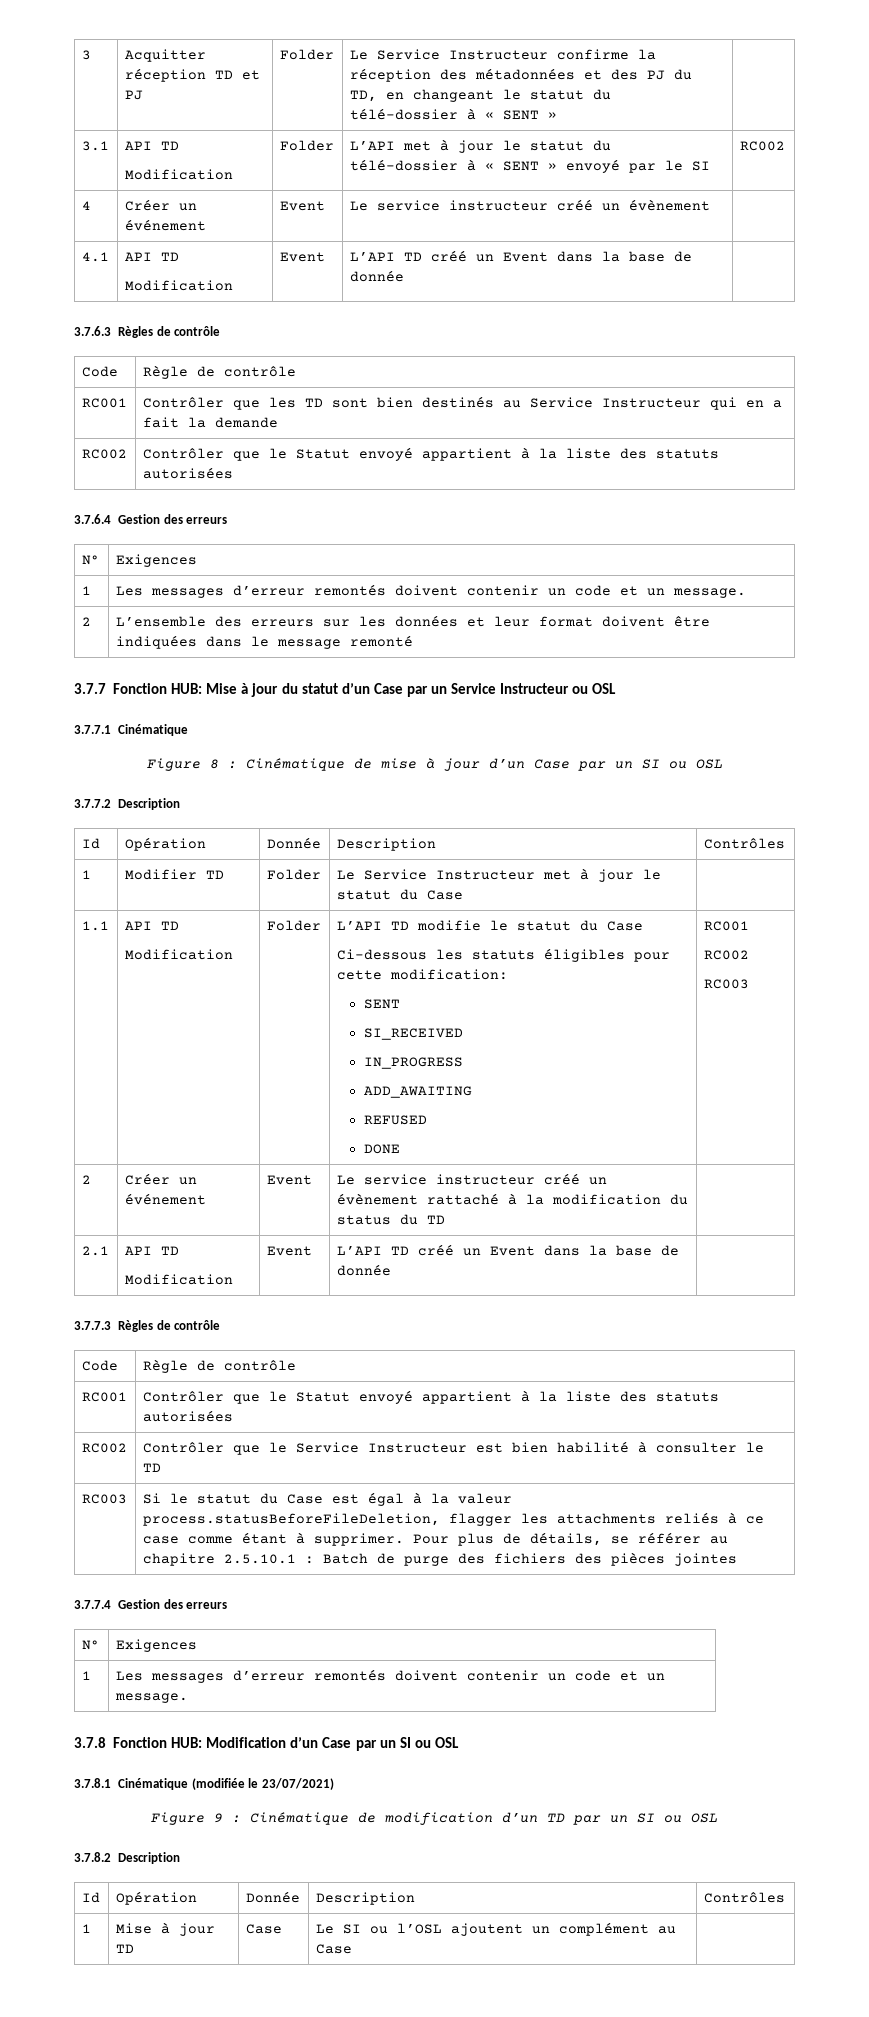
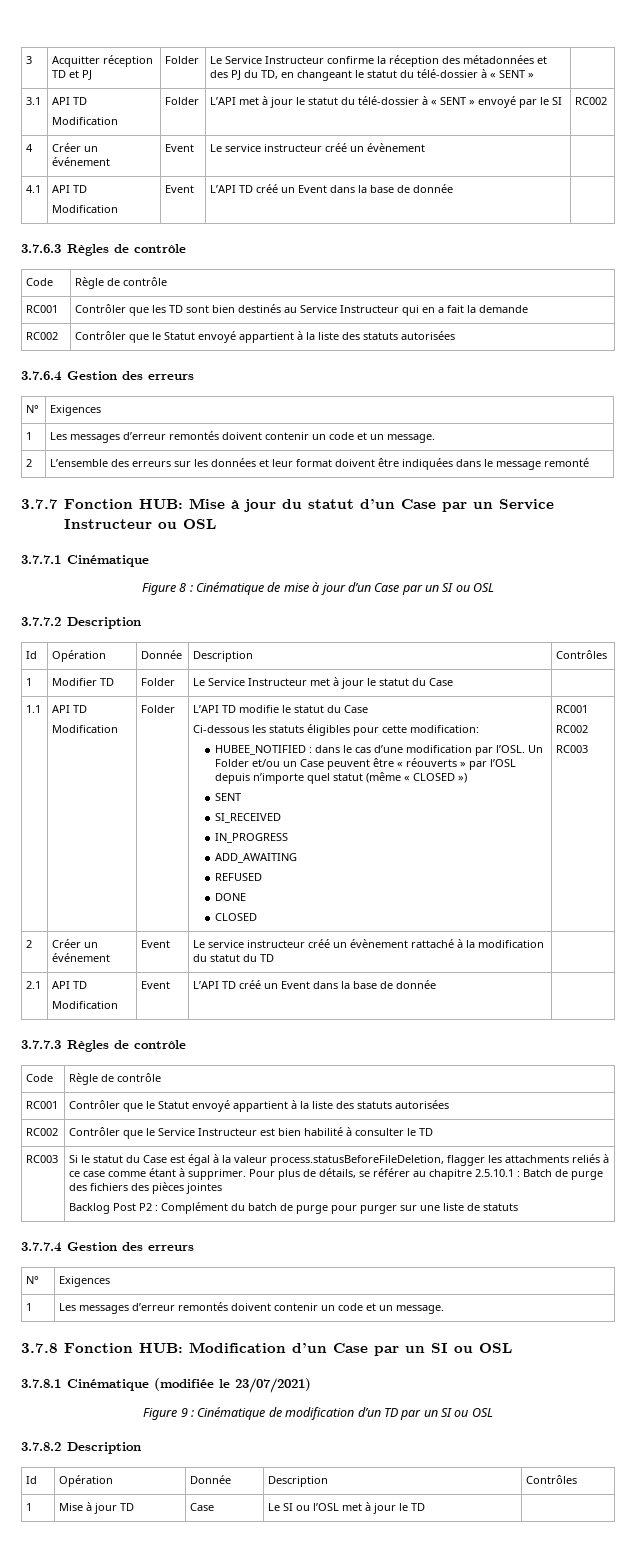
+ HUBEE_NOTIFIED : dans le cas d’une modification par l’OSL. Un Folder et/ou un Case peuvent être « réouverts » par l’OSL depuis n’importe quel statut (même « CLOSED »)
  DONE
+ CLOSED
- 2 | Créer un événement | Event | Le service instructeur créé un évènement rattaché à la modification du status du TD |
+ 2 | Créer un événement | Event | Le service instructeur créé un évènement rattaché à la modification du statut du TD |
+ Backlog Post P2 : Complément du batch de purge pour purger sur une liste de statuts
- 1 | Mise à jour TD | Case | Le SI ou l’OSL ajoutent un complément au Case |
+ 1 | Mise à jour TD | Case | Le SI ou l’OSL met à jour le TD |

